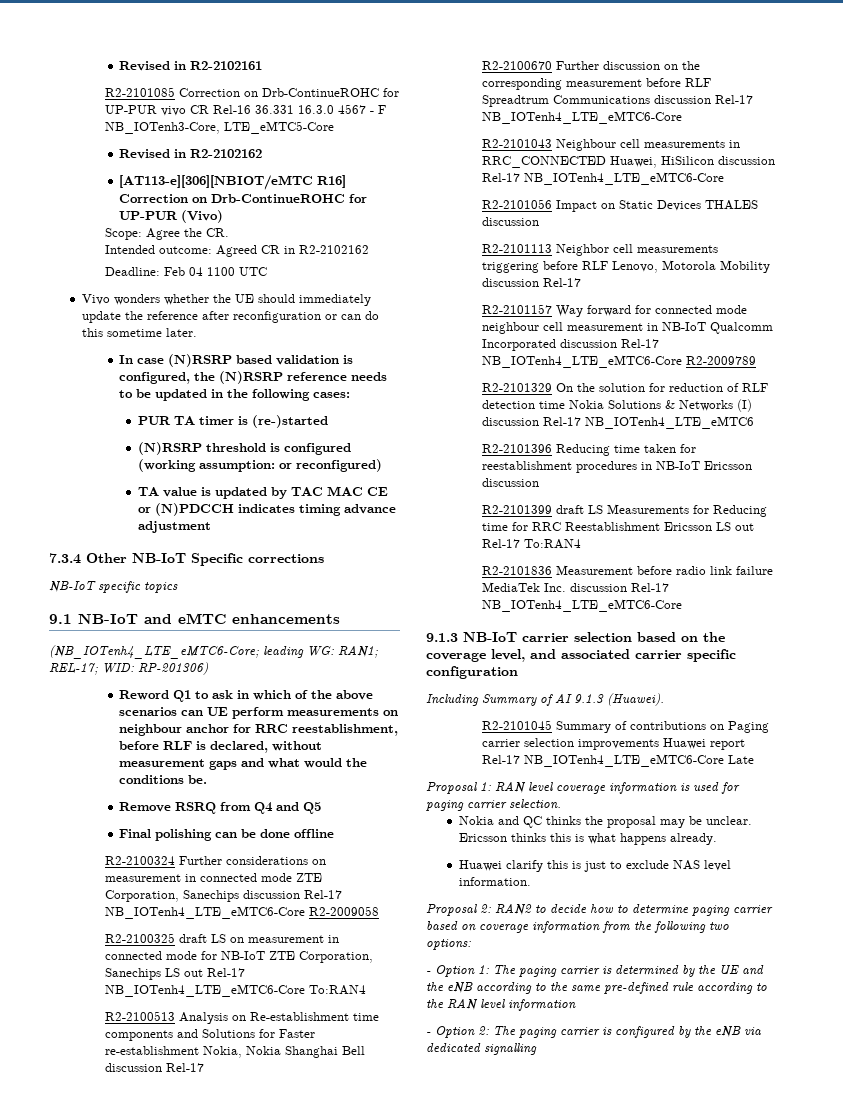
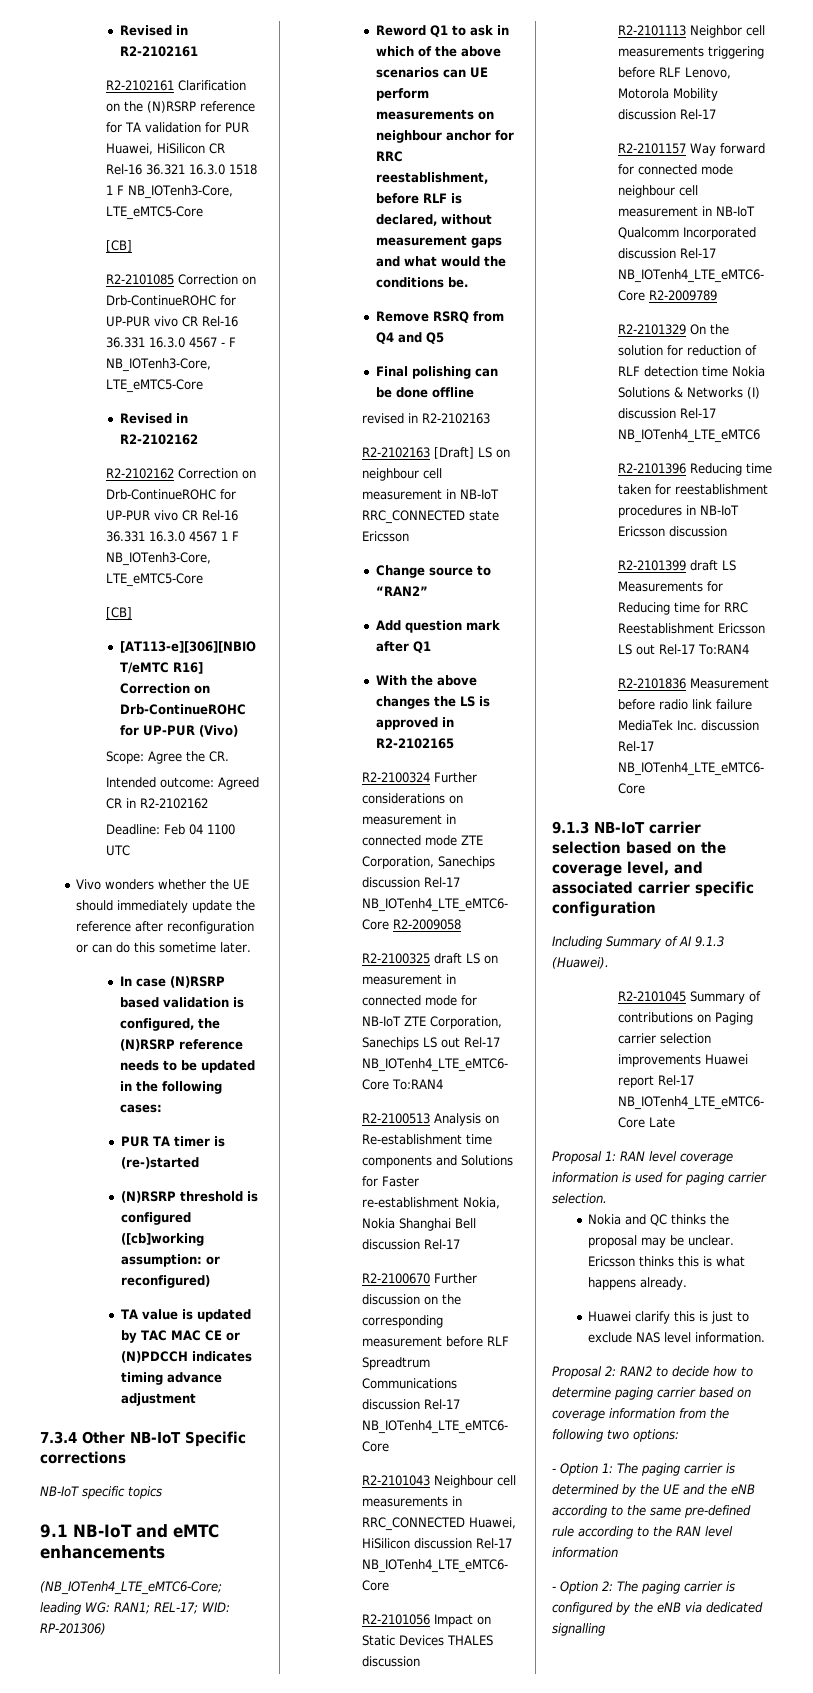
+ R2-2102161 Clarification on the (N)RSRP reference for TA validation for PUR Huawei, HiSilicon CR Rel-16 36.321 16.3.0 1518 1 F NB_IOTenh3-Core, LTE_eMTC5-Core
+ [CB]
+ R2-2102162 Correction on Drb-ContinueROHC for UP-PUR vivo CR Rel-16 36.331 16.3.0 4567 1 F NB_IOTenh3-Core, LTE_eMTC5-Core
+ [CB]
- (N)RSRP threshold is configured (working assumption: or reconfigured)
+ (N)RSRP threshold is configured ([cb]working assumption: or reconfigured)
+ revised in R2-2102163
+ R2-2102163 [Draft] LS on neighbour cell measurement in NB-IoT RRC_CONNECTED state Ericsson
+ Change source to “RAN2”
+ Add question mark after Q1
+ With the above changes the LS is approved in R2-2102165

